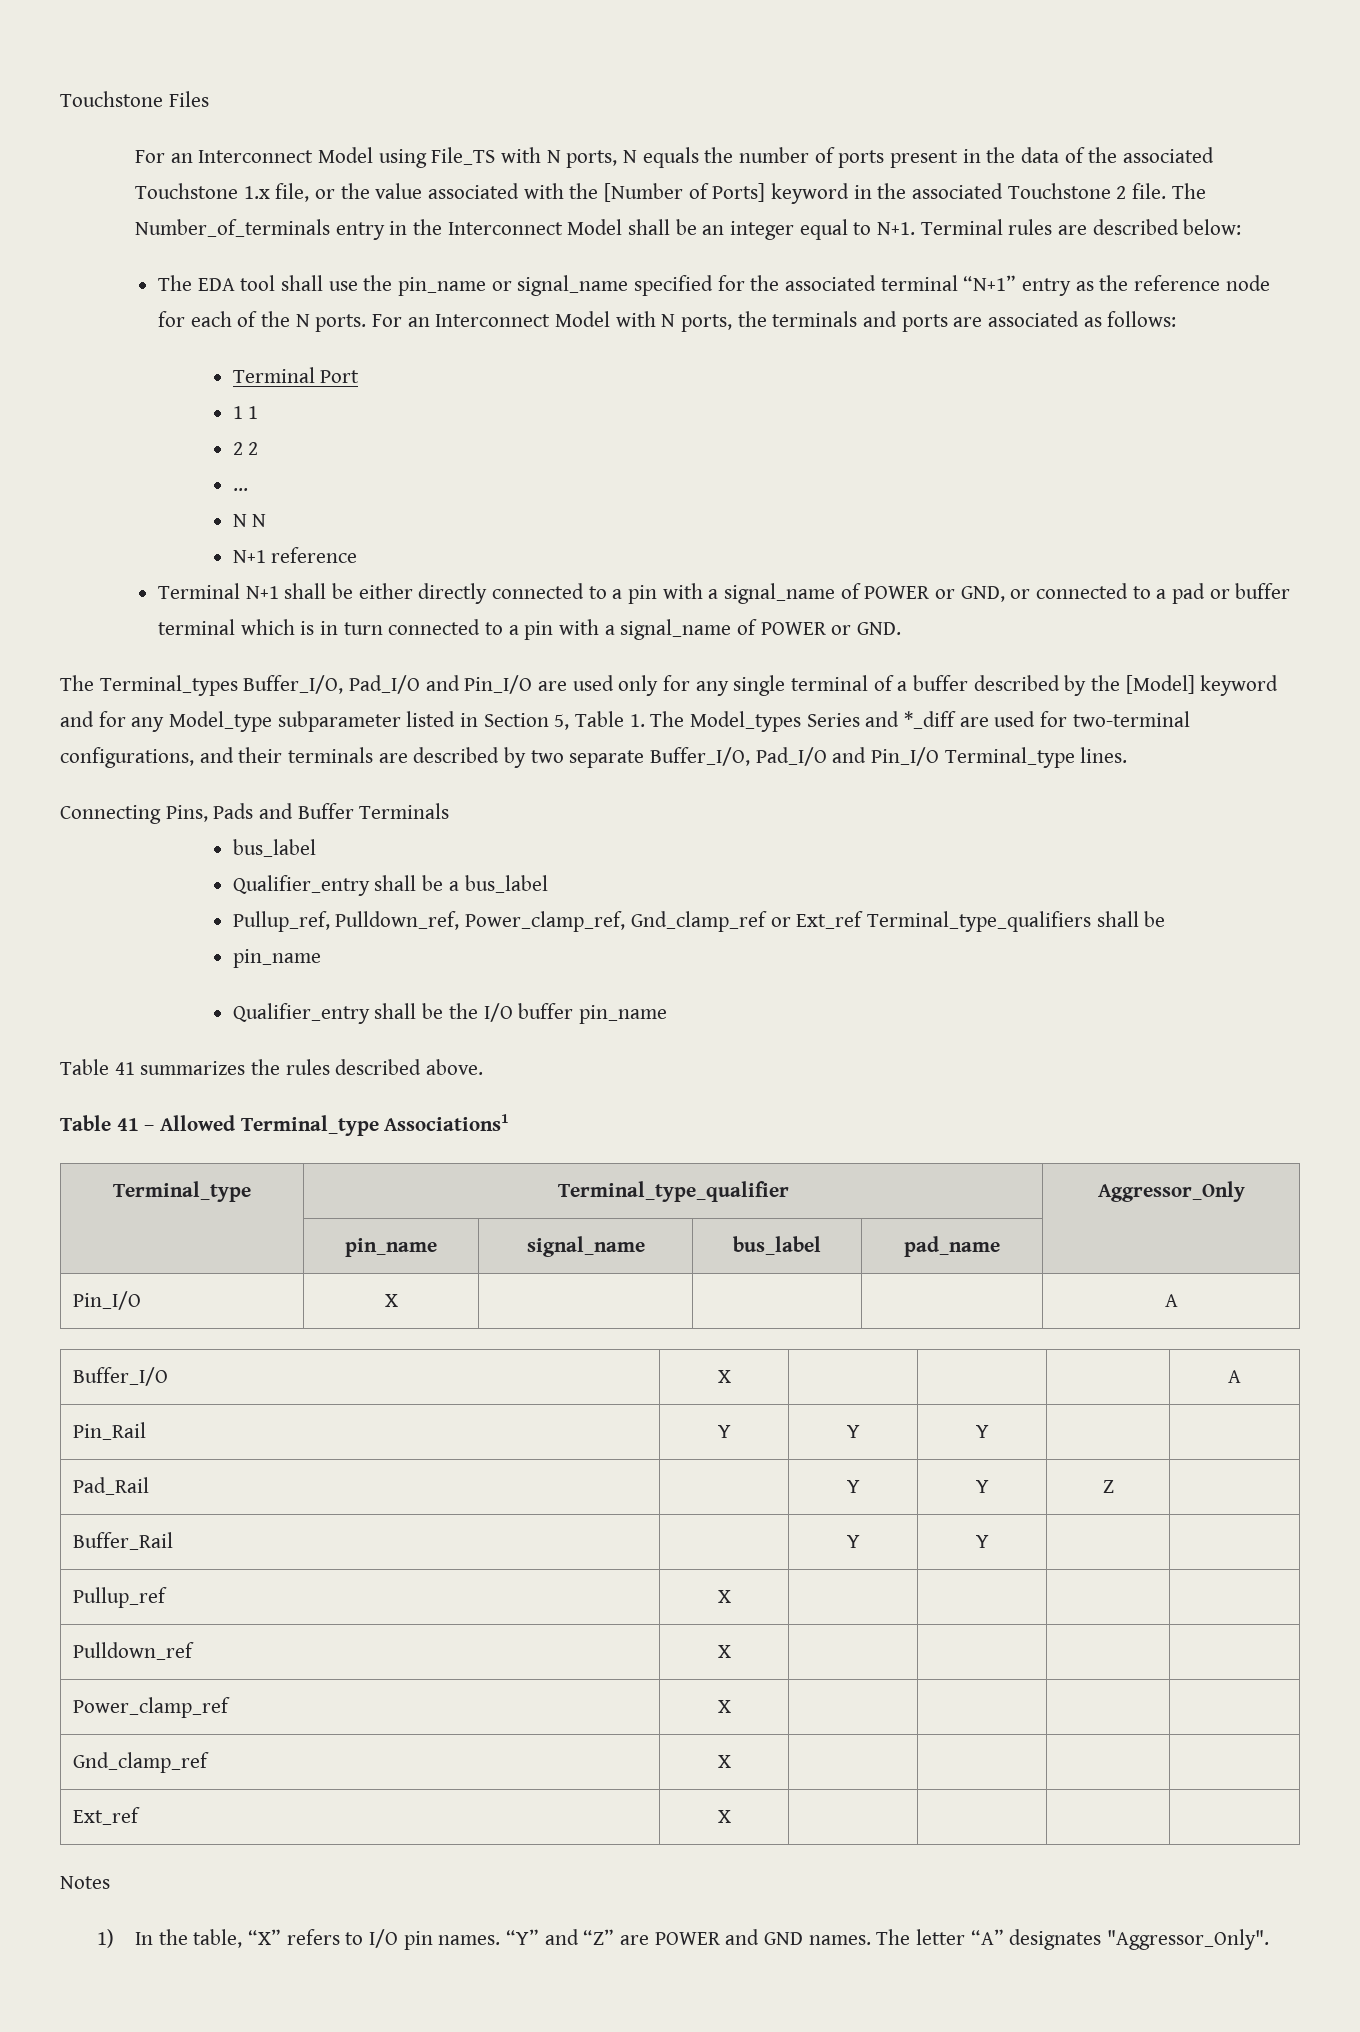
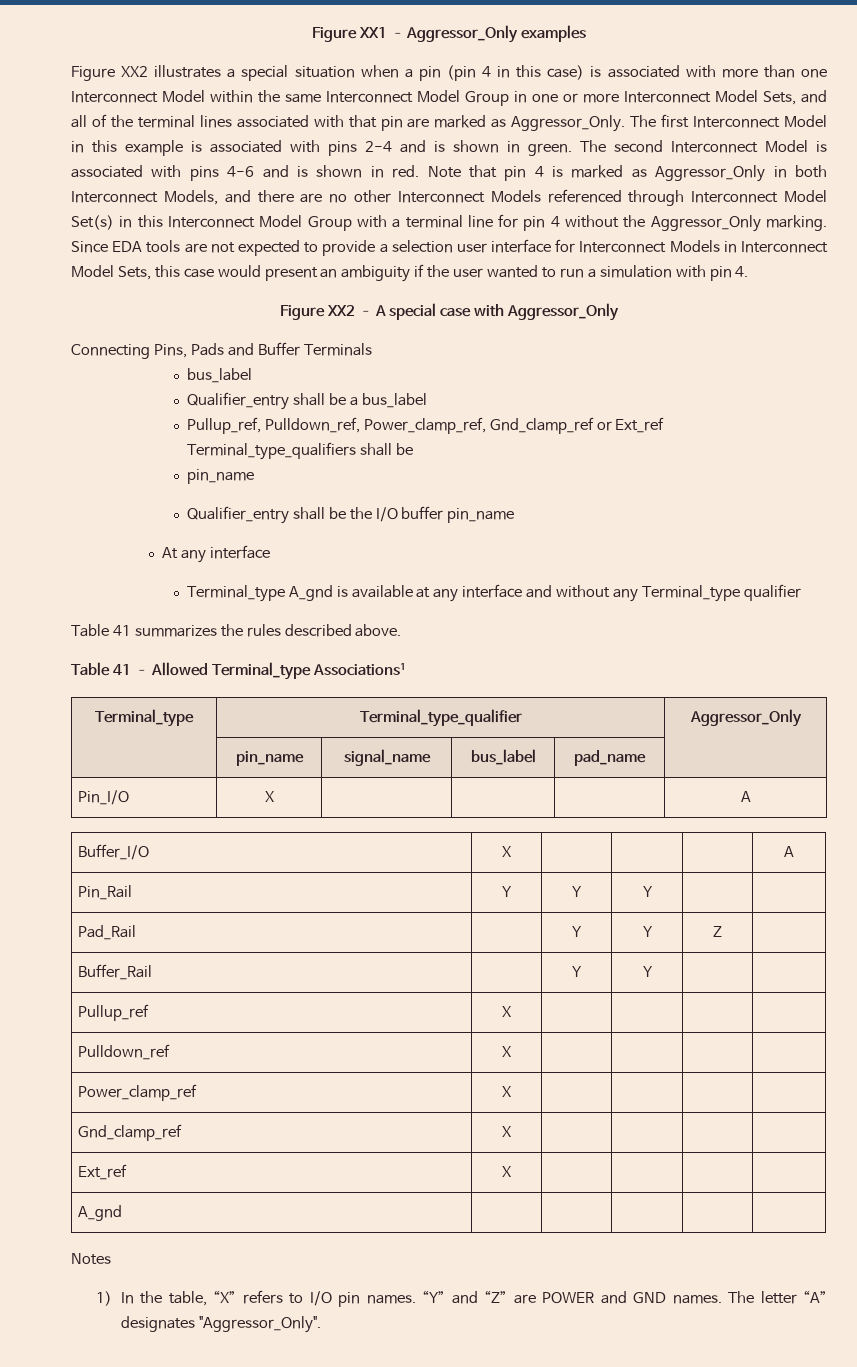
- Touchstone Files
- For an Interconnect Model using File_TS with N ports, N equals the number of ports present in the data of the associated Touchstone 1.x file, or the value associated with the [Number of Ports] keyword in the associated Touchstone 2 file. The Number_of_terminals entry in the Interconnect Model shall be an integer equal to N+1. Terminal rules are described below:
- The EDA tool shall use the pin_name or signal_name specified for the associated terminal “N+1” entry as the reference node for each of the N ports. For an Interconnect Model with N ports, the terminals and ports are associated as follows:
- Terminal Port
- 1 1
- 2 2
- …
- N N
- N+1 reference
- Terminal N+1 shall be either directly connected to a pin with a signal_name of POWER or GND, or connected to a pad or buffer terminal which is in turn connected to a pin with a signal_name of POWER or GND.
- The Terminal_types Buffer_I/O, Pad_I/O and Pin_I/O are used only for any single terminal of a buffer described by the [Model] keyword and for any Model_type subparameter listed in Section 5, Table 1. The Model_types Series and *_diff are used for two-terminal configurations, and their terminals are described by two separate Buffer_I/O, Pad_I/O and Pin_I/O Terminal_type lines.
+ Figure XX1 – Aggressor_Only examples
+ Figure XX2 illustrates a special situation when a pin (pin 4 in this case) is associated with more than one Interconnect Model within the same Interconnect Model Group in one or more Interconnect Model Sets, and all of the terminal lines associated with that pin are marked as Aggressor_Only. The first Interconnect Model in this example is associated with pins 2-4 and is shown in green. The second Interconnect Model is associated with pins 4-6 and is shown in red. Note that pin 4 is marked as Aggressor_Only in both Interconnect Models, and there are no other Interconnect Models referenced through Interconnect Model Set(s) in this Interconnect Model Group with a terminal line for pin 4 without the Aggressor_Only marking. Since EDA tools are not expected to provide a selection user interface for Interconnect Models in Interconnect Model Sets, this case would present an ambiguity if the user wanted to run a simulation with pin 4.
+ Figure XX2 – A special case with Aggressor_Only
+ At any interface
+ Terminal_type A_gnd is available at any interface and without any Terminal_type qualifier
+ A_gnd | | | | |

